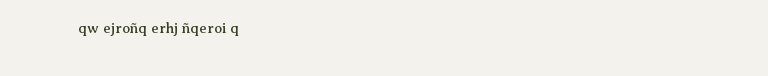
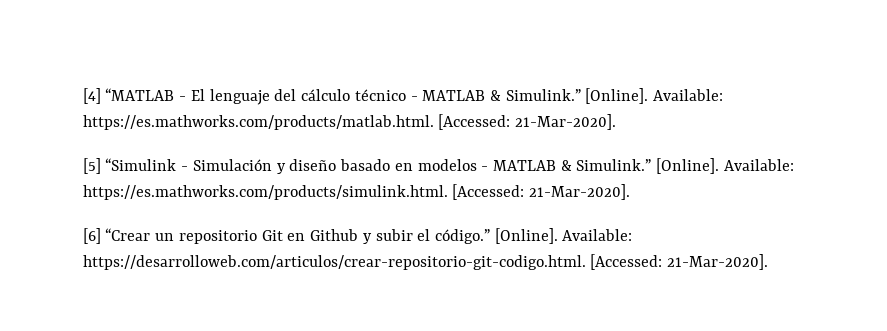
- qw ejroñq erhj ñqeroi q
+ [4] “MATLAB - El lenguaje del cálculo técnico - MATLAB & Simulink.” [Online]. Available: https://es.mathworks.com/products/matlab.html. [Accessed: 21-Mar-2020].
+ [5] “Simulink - Simulación y diseño basado en modelos - MATLAB & Simulink.” [Online]. Available: https://es.mathworks.com/products/simulink.html. [Accessed: 21-Mar-2020].
+ [6] “Crear un repositorio Git en Github y subir el código.” [Online]. Available: https://desarrolloweb.com/articulos/crear-repositorio-git-codigo.html. [Accessed: 21-Mar-2020].

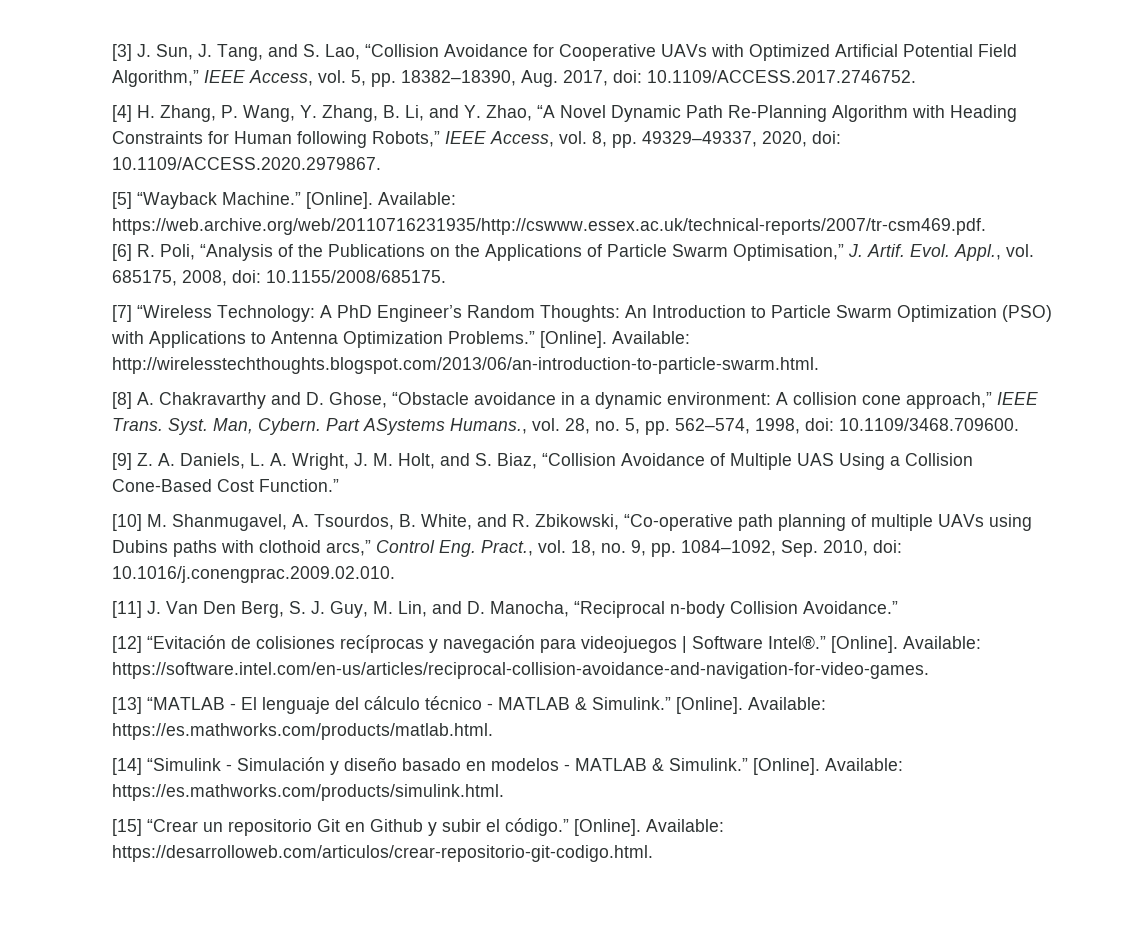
- [4] “MATLAB - El lenguaje del cálculo técnico - MATLAB & Simulink.”
+ [3] J. Sun, J. Tang, and S. Lao, “Collision Avoidance for Cooperative UAVs with Optimized Artificial Potential Field Algorithm,” IEEE Access, vol. 5, pp. 18382–18390, Aug. 2017, doi: 10.1109/ACCESS.2017.2746752.
+ [4] H. Zhang, P. Wang, Y. Zhang, B. Li, and Y. Zhao, “A Novel Dynamic Path Re-Planning Algorithm with Heading Constraints for Human following Robots,” IEEE Access, vol. 8, pp. 49329–49337, 2020, doi: 10.1109/ACCESS.2020.2979867.
+ [5] “Wayback Machine.” [Online]. Available: https://web.archive.org/web/20110716231935/http://cswww.essex.ac.uk/technical-reports/2007/tr-csm469.pdf.
+ [6] R. Poli, “Analysis of the Publications on the Applications of Particle Swarm Optimisation,” J. Artif. Evol. Appl., vol. 685175, 2008, doi: 10.1155/2008/685175.
+ [7] “Wireless Technology: A PhD Engineer’s Random Thoughts: An Introduction to Particle Swarm Optimization (PSO) with Applications to Antenna Optimization Problems.” [Online]. Available: http://wirelesstechthoughts.blogspot.com/2013/06/an-introduction-to-particle-swarm.html.
+ [8] A. Chakravarthy and D. Ghose, “Obstacle avoidance in a dynamic environment: A collision cone approach,” IEEE Trans. Syst. Man, Cybern. Part ASystems Humans., vol. 28, no. 5, pp. 562–574, 1998, doi: 10.1109/3468.709600.
+ [9] Z. A. Daniels, L. A. Wright, J. M. Holt, and S. Biaz, “Collision Avoidance of Multiple UAS Using a Collision Cone-Based Cost Function.”
+ [10] M. Shanmugavel, A. Tsourdos, B. White, and R. Zbikowski, “Co-operative path planning of multiple UAVs using Dubins paths with clothoid arcs,” Control Eng. Pract., vol. 18, no. 9, pp. 1084–1092, Sep. 2010, doi: 10.1016/j.conengprac.2009.02.010.
+ [11] J. Van Den Berg, S. J. Guy, M. Lin, and D. Manocha, “Reciprocal n-body Collision Avoidance.”
+ [12] “Evitación de colisiones recíprocas y navegación para videojuegos | Software Intel®.” [Online]. Available: https://software.intel.com/en-us/articles/reciprocal-collision-avoidance-and-navigation-for-video-games.
+ [13] “MATLAB - El lenguaje del cálculo técnico - MATLAB & Simulink.”
- Available: https://es.mathworks.com/products/matlab.html. [Accessed: 21-Mar-2020].
- [5] “Simulink - Simulación y diseño basado en modelos - MATLAB & Simulink.”
+ Available: https://es.mathworks.com/products/matlab.html.
+ [14] “Simulink - Simulación y diseño basado en modelos - MATLAB & Simulink.”
- Available: https://es.mathworks.com/products/simulink.html. [Accessed: 21-Mar-2020].
- [6] “Crear un repositorio Git en Github y subir el código.”
+ Available: https://es.mathworks.com/products/simulink.html.
+ [15] “Crear un repositorio Git en Github y subir el código.”
- Available: https://desarrolloweb.com/articulos/crear-repositorio-git-codigo.html. [Accessed: 21-Mar-2020].
+ Available: https://desarrolloweb.com/articulos/crear-repositorio-git-codigo.html.

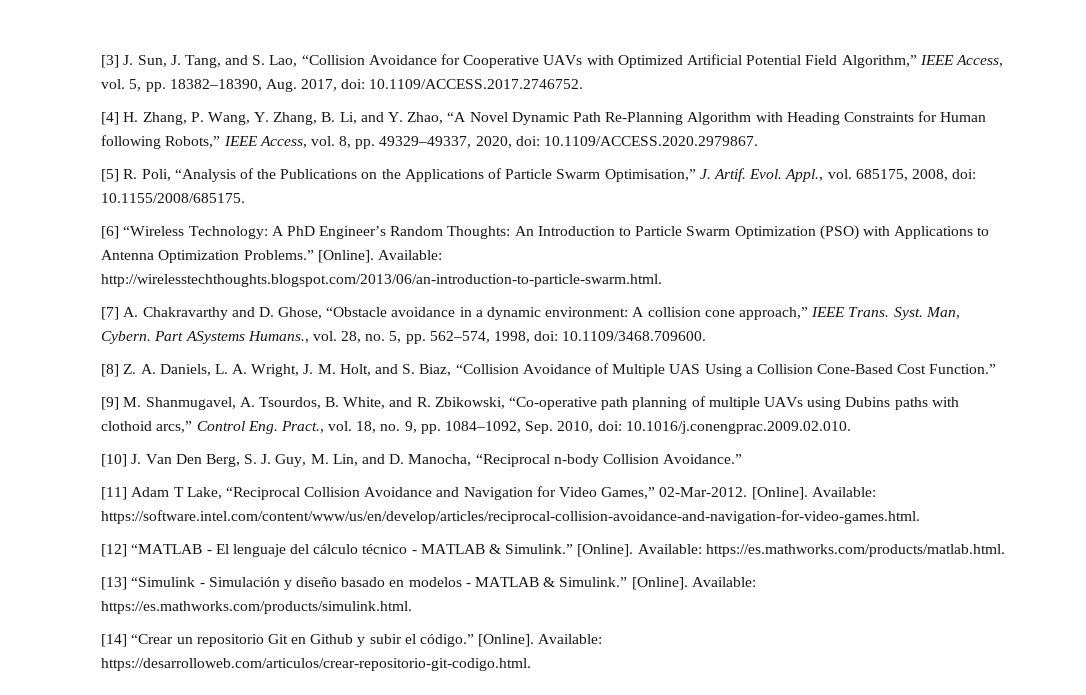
- [5] “Wayback Machine.” [Online]. Available: https://web.archive.org/web/20110716231935/http://cswww.essex.ac.uk/technical-reports/2007/tr-csm469.pdf.
- [6] R. Poli, “Analysis of the Publications on the Applications of Particle Swarm Optimisation,” J. Artif.
+ [5] R. Poli, “Analysis of the Publications on the Applications of Particle Swarm Optimisation,” J. Artif.
- [7] “Wireless Technology: A PhD Engineer’s Random Thoughts: An Introduction to Particle Swarm Optimization (PSO) with Applications to Antenna Optimization Problems.”
+ [6] “Wireless Technology: A PhD Engineer’s Random Thoughts: An Introduction to Particle Swarm Optimization (PSO) with Applications to Antenna Optimization Problems.”
- [8] A. Chakravarthy and D. Ghose, “Obstacle avoidance in a dynamic environment: A collision cone approach,” IEEE Trans.
+ [7] A. Chakravarthy and D. Ghose, “Obstacle avoidance in a dynamic environment: A collision cone approach,” IEEE Trans.
- [9] Z. A. Daniels, L. A. Wright, J. M. Holt, and S. Biaz, “Collision Avoidance of Multiple UAS Using a Collision Cone-Based Cost Function.”
+ [8] Z. A. Daniels, L. A. Wright, J. M. Holt, and S. Biaz, “Collision Avoidance of Multiple UAS Using a Collision Cone-Based Cost Function.”
- [10] M. Shanmugavel, A. Tsourdos, B. White, and R. Zbikowski, “Co-operative path planning of multiple UAVs using Dubins paths with clothoid arcs,” Control Eng. Pract., vol. 18, no. 9, pp. 1084–1092, Sep. 2010, doi: 10.1016/j.conengprac.2009.02.010.
+ [9] M. Shanmugavel, A. Tsourdos, B. White, and R. Zbikowski, “Co-operative path planning of multiple UAVs using Dubins paths with clothoid arcs,” Control Eng. Pract., vol. 18, no. 9, pp. 1084–1092, Sep. 2010, doi: 10.1016/j.conengprac.2009.02.010.
- [11] J. Van Den Berg, S. J. Guy, M. Lin, and D. Manocha, “Reciprocal n-body Collision Avoidance.”
+ [10] J. Van Den Berg, S. J. Guy, M. Lin, and D. Manocha, “Reciprocal n-body Collision Avoidance.”
- [12] “Evitación de colisiones recíprocas y navegación para videojuegos | Software Intel®.” [Online]. Available: https://software.intel.com/en-us/articles/reciprocal-collision-avoidance-and-navigation-for-video-games.
- [13] “MATLAB - El lenguaje del cálculo técnico - MATLAB & Simulink.”
+ [11] Adam T Lake, “Reciprocal Collision Avoidance and Navigation for Video Games,” 02-Mar-2012. [Online]. Available: https://software.intel.com/content/www/us/en/develop/articles/reciprocal-collision-avoidance-and-navigation-for-video-games.html.
+ [12] “MATLAB - El lenguaje del cálculo técnico - MATLAB & Simulink.”
- [14] “Simulink - Simulación y diseño basado en modelos - MATLAB & Simulink.”
+ [13] “Simulink - Simulación y diseño basado en modelos - MATLAB & Simulink.”
- [15] “Crear un repositorio Git en Github y subir el código.”
+ [14] “Crear un repositorio Git en Github y subir el código.”

